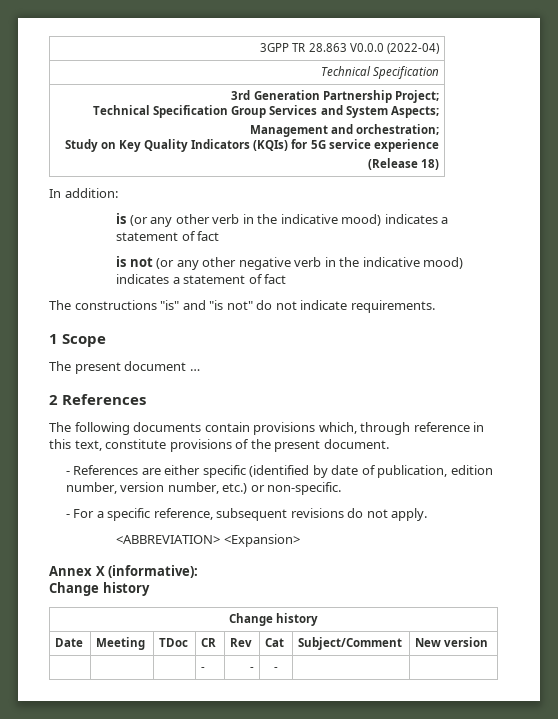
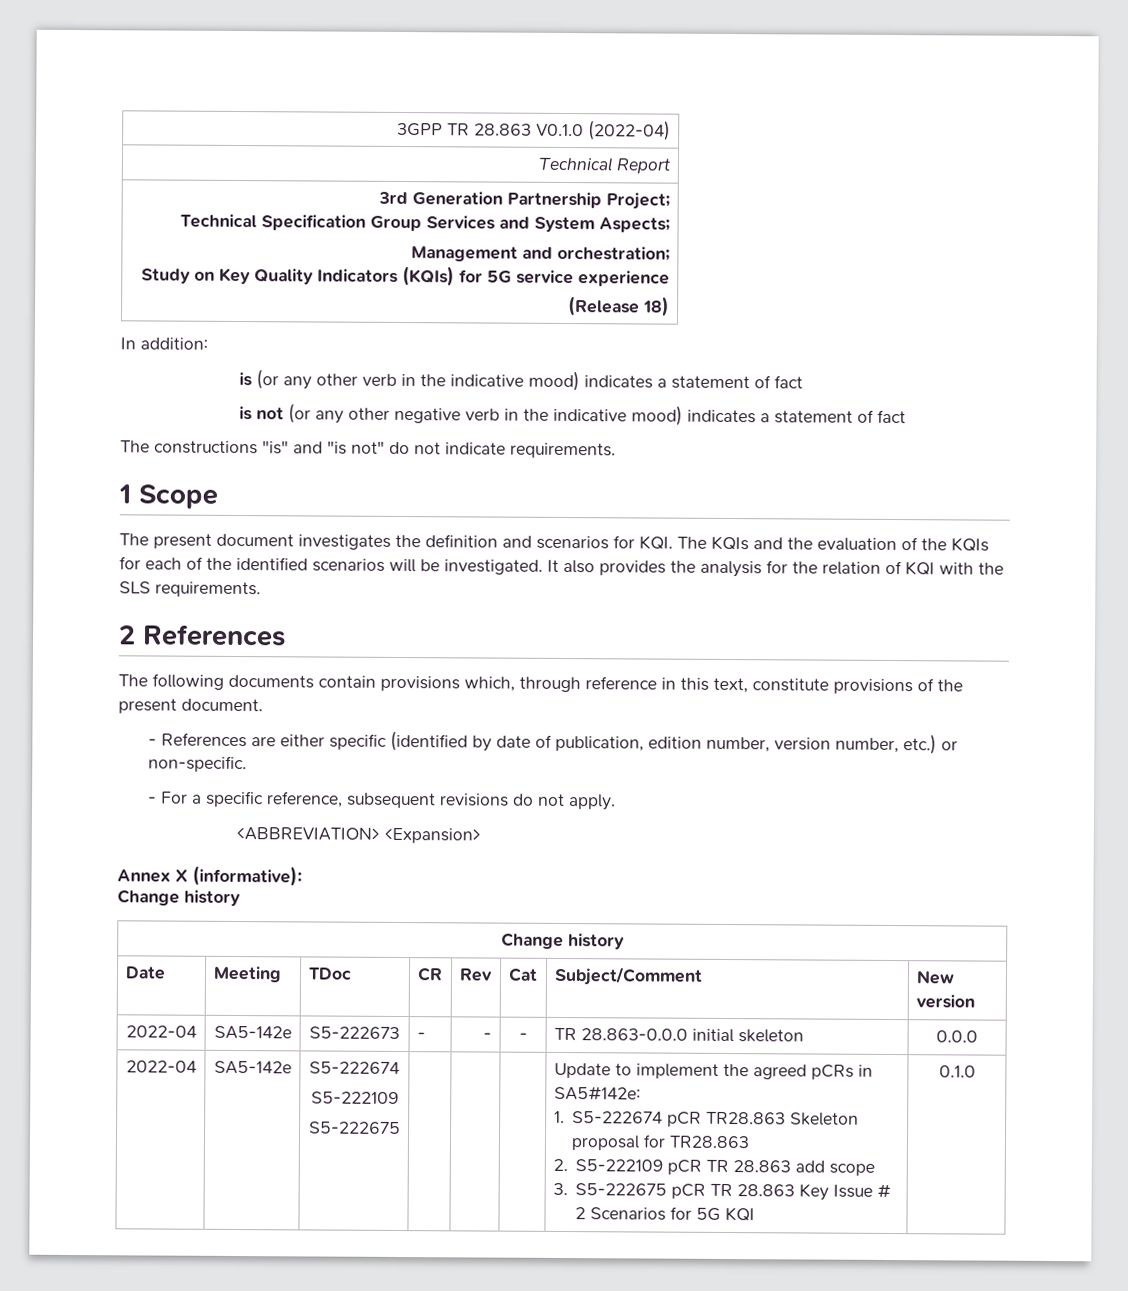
- 3GPP TR 28.863 V0.0.0 (2022-04)
- Technical Specification
+ 3GPP TR 28.863 V0.1.0 (2022-04)
+ Technical Report
- The present document …
+ The present document investigates the definition and scenarios for KQI. The KQIs and the evaluation of the KQIs for each of the identified scenarios will be investigated. It also provides the analysis for the relation of KQI with the SLS requirements.
- | | | - | - | - | |
+ 2022-04 | SA5-142e | S5-222673 | - | - | - | TR 28.863-0.0.0 initial skeleton | 0.0.0
+ 2022-04 | SA5-142e | S5-222674
+ S5-222109
+ S5-222675 | | | | Update to implement the agreed pCRs in SA5#142e:
+ 1. S5-222674 pCR TR28.863 Skeleton proposal for TR28.863
+ 2. S5-222109 pCR TR 28.863 add scope
+ 3. S5-222675 pCR TR 28.863 Key Issue # 2 Scenarios for 5G KQI | 0.1.0

